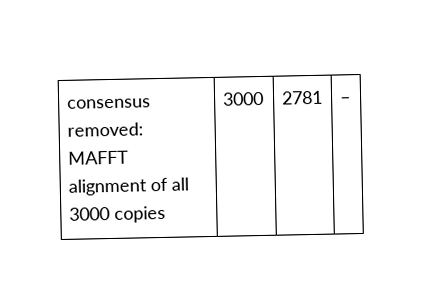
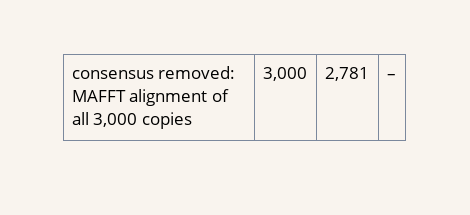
- consensus removed: MAFFT alignment of all 3000 copies | 3000 | 2781 | –
+ consensus removed: MAFFT alignment of all 3,000 copies | 3,000 | 2,781 | –

